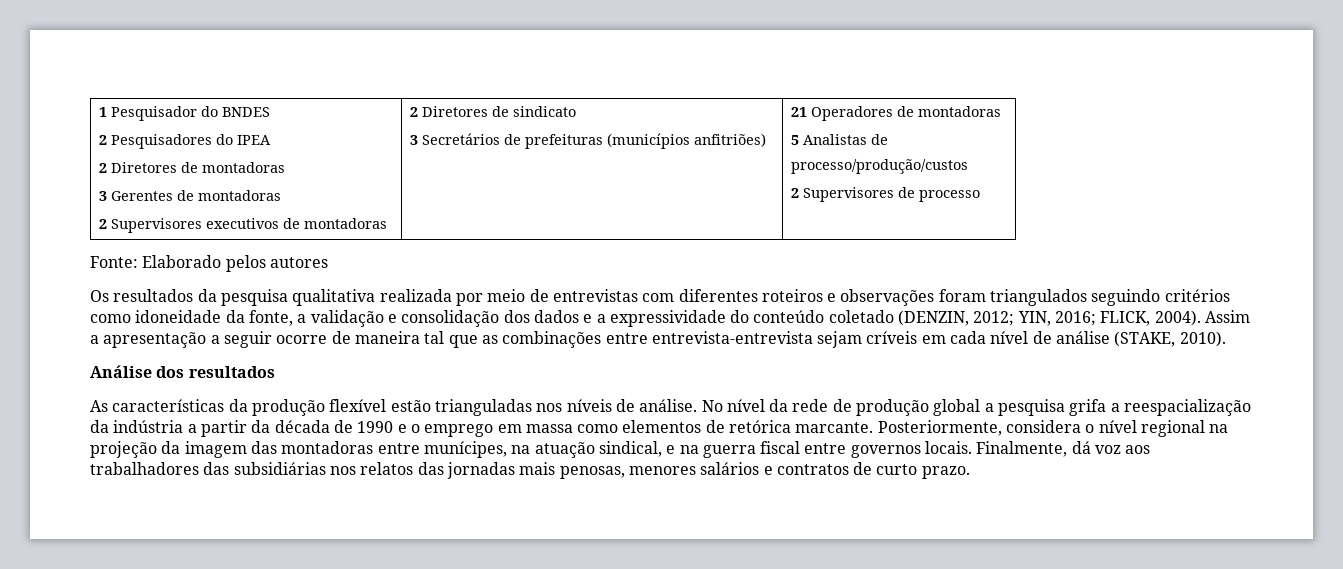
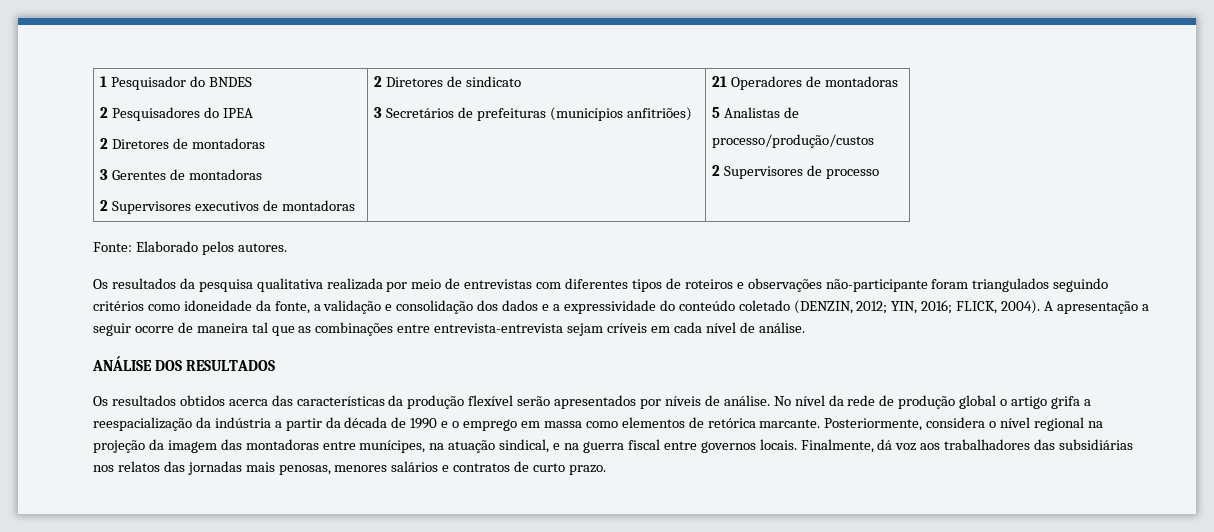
- Fonte: Elaborado pelos autores
+ Fonte: Elaborado pelos autores.
- Os resultados da pesquisa qualitativa realizada por meio de entrevistas com diferentes roteiros e observações foram triangulados seguindo critérios como idoneidade da fonte, a validação e consolidação dos dados e a expressividade do conteúdo coletado (DENZIN, 2012; YIN, 2016; FLICK, 2004).
+ Os resultados da pesquisa qualitativa realizada por meio de entrevistas com diferentes tipos de roteiros e observações não-participante foram triangulados seguindo critérios como idoneidade da fonte, a validação e consolidação dos dados e a expressividade do conteúdo coletado (DENZIN, 2012; YIN, 2016; FLICK, 2004).
- Assim a apresentação a seguir ocorre de maneira tal que as combinações entre entrevista-entrevista sejam críveis em cada nível de análise (STAKE, 2010).
- Análise dos resultados
- As características da produção flexível estão trianguladas nos níveis de análise.
+ A apresentação a seguir ocorre de maneira tal que as combinações entre entrevista-entrevista sejam críveis em cada nível de análise.
+ ANÁLISE DOS RESULTADOS
+ Os resultados obtidos acerca das características da produção flexível serão apresentados por níveis de análise.
- No nível da rede de produção global a pesquisa grifa a reespacialização da indústria a partir da década de 1990 e o emprego em massa como elementos de retórica marcante.
+ No nível da rede de produção global o artigo grifa a reespacialização da indústria a partir da década de 1990 e o emprego em massa como elementos de retórica marcante.

